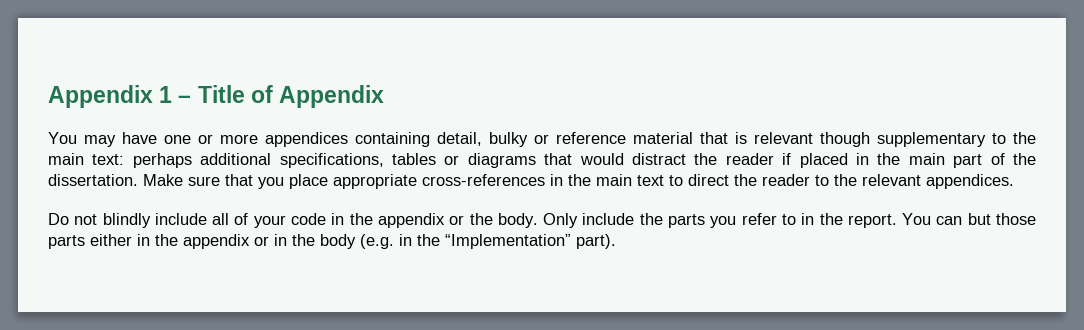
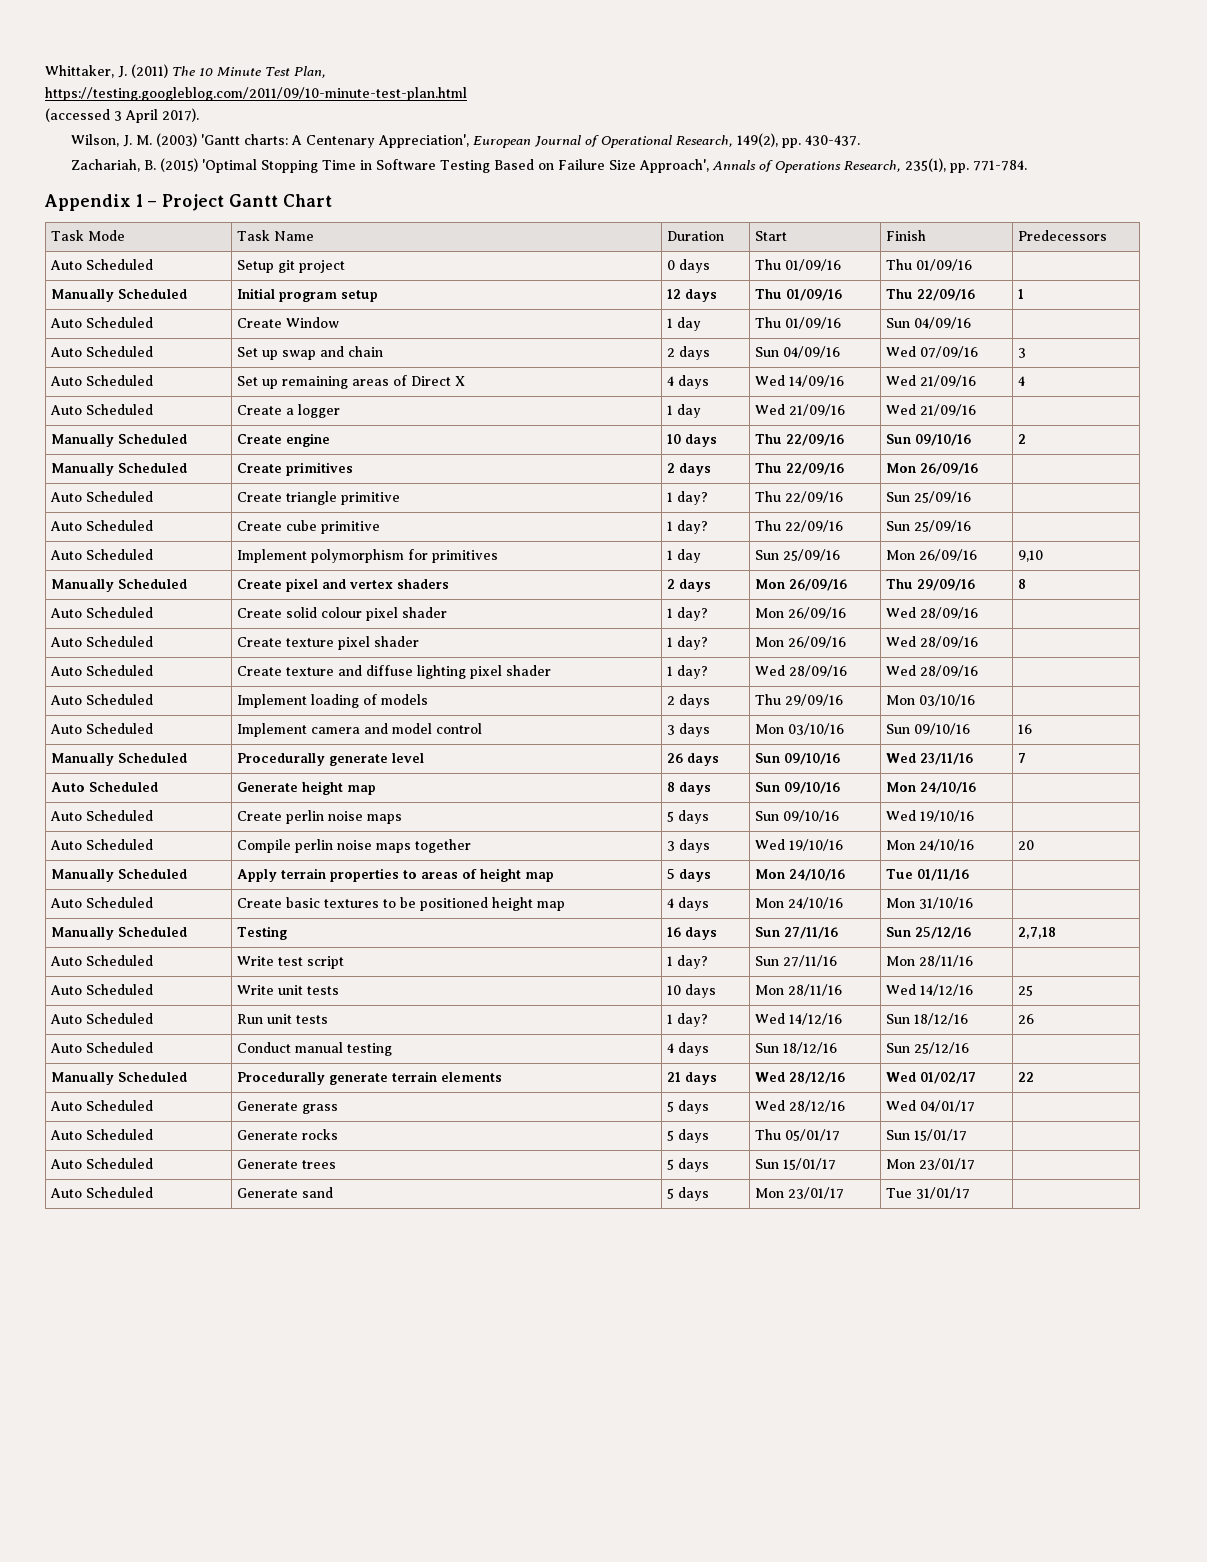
- Appendix 1 – Title of Appendix
- You may have one or more appendices containing detail, bulky or reference material that is relevant though supplementary to the main text: perhaps additional specifications, tables or diagrams that would distract the reader if placed in the main part of the dissertation. Make sure that you place appropriate cross-references in the main text to direct the reader to the relevant appendices.
- Do not blindly include all of your code in the appendix or the body. Only include the parts you refer to in the report. You can but those parts either in the appendix or in the body (e.g. in the “Implementation” part).
+ Whittaker, J. (2011) The 10 Minute Test Plan,
+ https://testing.googleblog.com/2011/09/10-minute-test-plan.html
+ (accessed 3 April 2017).
+ Wilson, J. M. (2003) 'Gantt charts: A Centenary Appreciation', European Journal of Operational Research, 149(2), pp. 430-437.
+ Zachariah, B. (2015) 'Optimal Stopping Time in Software Testing Based on Failure Size Approach', Annals of Operations Research, 235(1), pp. 771-784.
+ Appendix 1 – Project Gantt Chart
+ Task Mode | Task Name | Duration | Start | Finish | Predecessors
+ Auto Scheduled | Setup git project | 0 days | Thu 01/09/16 | Thu 01/09/16 |
+ Manually Scheduled | Initial program setup | 12 days | Thu 01/09/16 | Thu 22/09/16 | 1
+ Auto Scheduled | Create Window | 1 day | Thu 01/09/16 | Sun 04/09/16 |
+ Auto Scheduled | Set up swap and chain | 2 days | Sun 04/09/16 | Wed 07/09/16 | 3
+ Auto Scheduled | Set up remaining areas of Direct X | 4 days | Wed 14/09/16 | Wed 21/09/16 | 4
+ Auto Scheduled | Create a logger | 1 day | Wed 21/09/16 | Wed 21/09/16 |
+ Manually Scheduled | Create engine | 10 days | Thu 22/09/16 | Sun 09/10/16 | 2
+ Manually Scheduled | Create primitives | 2 days | Thu 22/09/16 | Mon 26/09/16 |
+ Auto Scheduled | Create triangle primitive | 1 day? | Thu 22/09/16 | Sun 25/09/16 |
+ Auto Scheduled | Create cube primitive | 1 day? | Thu 22/09/16 | Sun 25/09/16 |
+ Auto Scheduled | Implement polymorphism for primitives | 1 day | Sun 25/09/16 | Mon 26/09/16 | 9,10
+ Manually Scheduled | Create pixel and vertex shaders | 2 days | Mon 26/09/16 | Thu 29/09/16 | 8
+ Auto Scheduled | Create solid colour pixel shader | 1 day? | Mon 26/09/16 | Wed 28/09/16 |
+ Auto Scheduled | Create texture pixel shader | 1 day? | Mon 26/09/16 | Wed 28/09/16 |
+ Auto Scheduled | Create texture and diffuse lighting pixel shader | 1 day? | Wed 28/09/16 | Wed 28/09/16 |
+ Auto Scheduled | Implement loading of models | 2 days | Thu 29/09/16 | Mon 03/10/16 |
+ Auto Scheduled | Implement camera and model control | 3 days | Mon 03/10/16 | Sun 09/10/16 | 16
+ Manually Scheduled | Procedurally generate level | 26 days | Sun 09/10/16 | Wed 23/11/16 | 7
+ Auto Scheduled | Generate height map | 8 days | Sun 09/10/16 | Mon 24/10/16 |
+ Auto Scheduled | Create perlin noise maps | 5 days | Sun 09/10/16 | Wed 19/10/16 |
+ Auto Scheduled | Compile perlin noise maps together | 3 days | Wed 19/10/16 | Mon 24/10/16 | 20
+ Manually Scheduled | Apply terrain properties to areas of height map | 5 days | Mon 24/10/16 | Tue 01/11/16 |
+ Auto Scheduled | Create basic textures to be positioned height map | 4 days | Mon 24/10/16 | Mon 31/10/16 |
+ Manually Scheduled | Testing | 16 days | Sun 27/11/16 | Sun 25/12/16 | 2,7,18
+ Auto Scheduled | Write test script | 1 day? | Sun 27/11/16 | Mon 28/11/16 |
+ Auto Scheduled | Write unit tests | 10 days | Mon 28/11/16 | Wed 14/12/16 | 25
+ Auto Scheduled | Run unit tests | 1 day? | Wed 14/12/16 | Sun 18/12/16 | 26
+ Auto Scheduled | Conduct manual testing | 4 days | Sun 18/12/16 | Sun 25/12/16 |
+ Manually Scheduled | Procedurally generate terrain elements | 21 days | Wed 28/12/16 | Wed 01/02/17 | 22
+ Auto Scheduled | Generate grass | 5 days | Wed 28/12/16 | Wed 04/01/17 |
+ Auto Scheduled | Generate rocks | 5 days | Thu 05/01/17 | Sun 15/01/17 |
+ Auto Scheduled | Generate trees | 5 days | Sun 15/01/17 | Mon 23/01/17 |
+ Auto Scheduled | Generate sand | 5 days | Mon 23/01/17 | Tue 31/01/17 |

